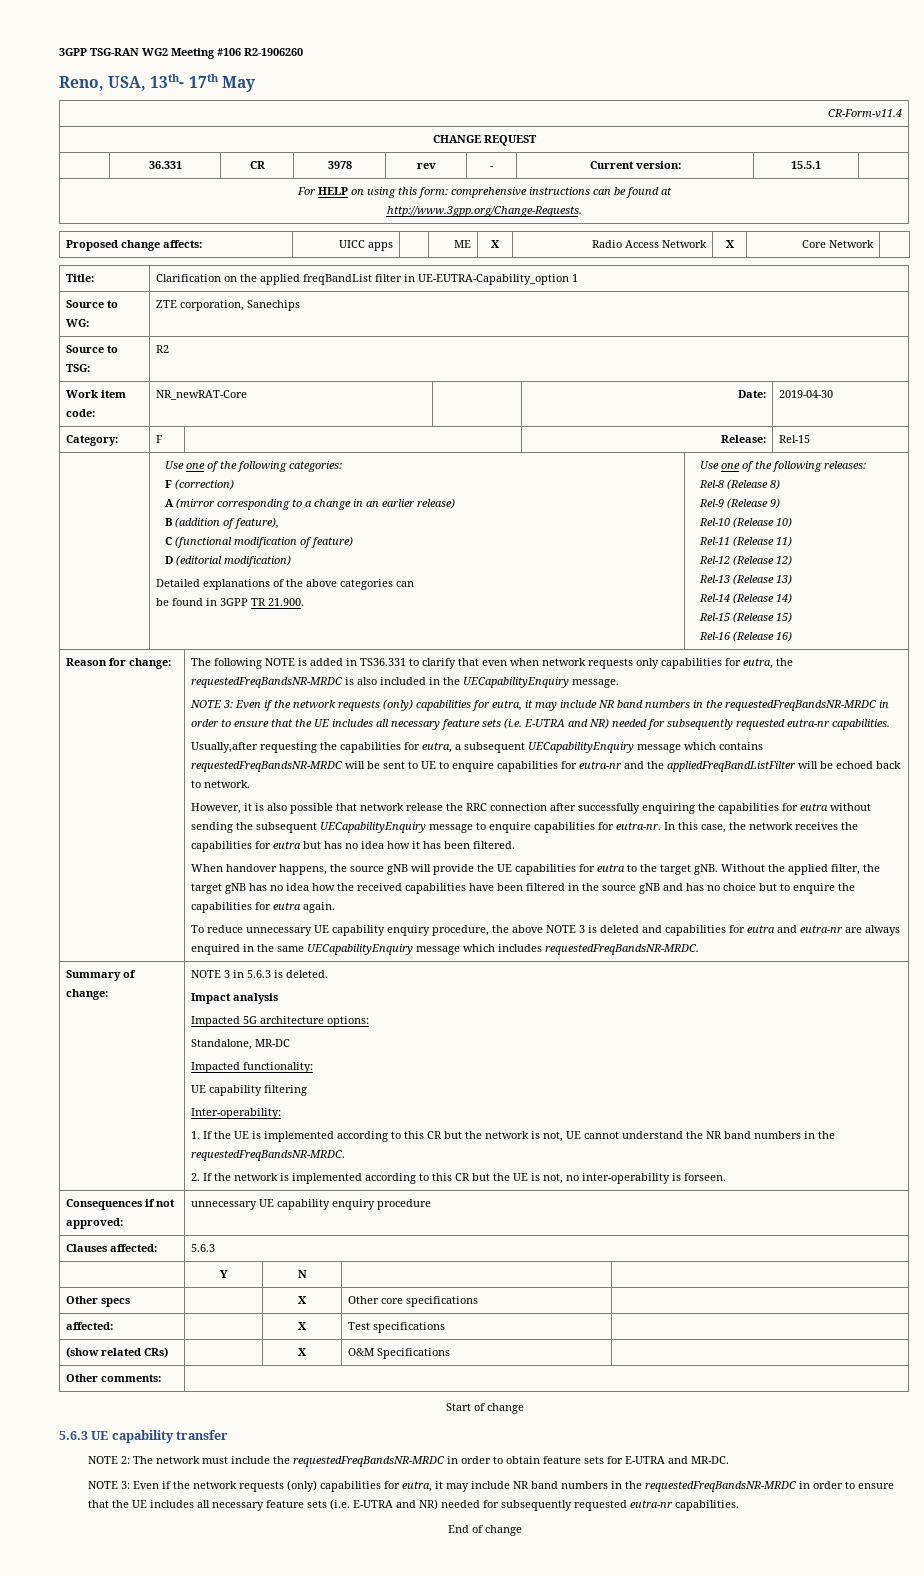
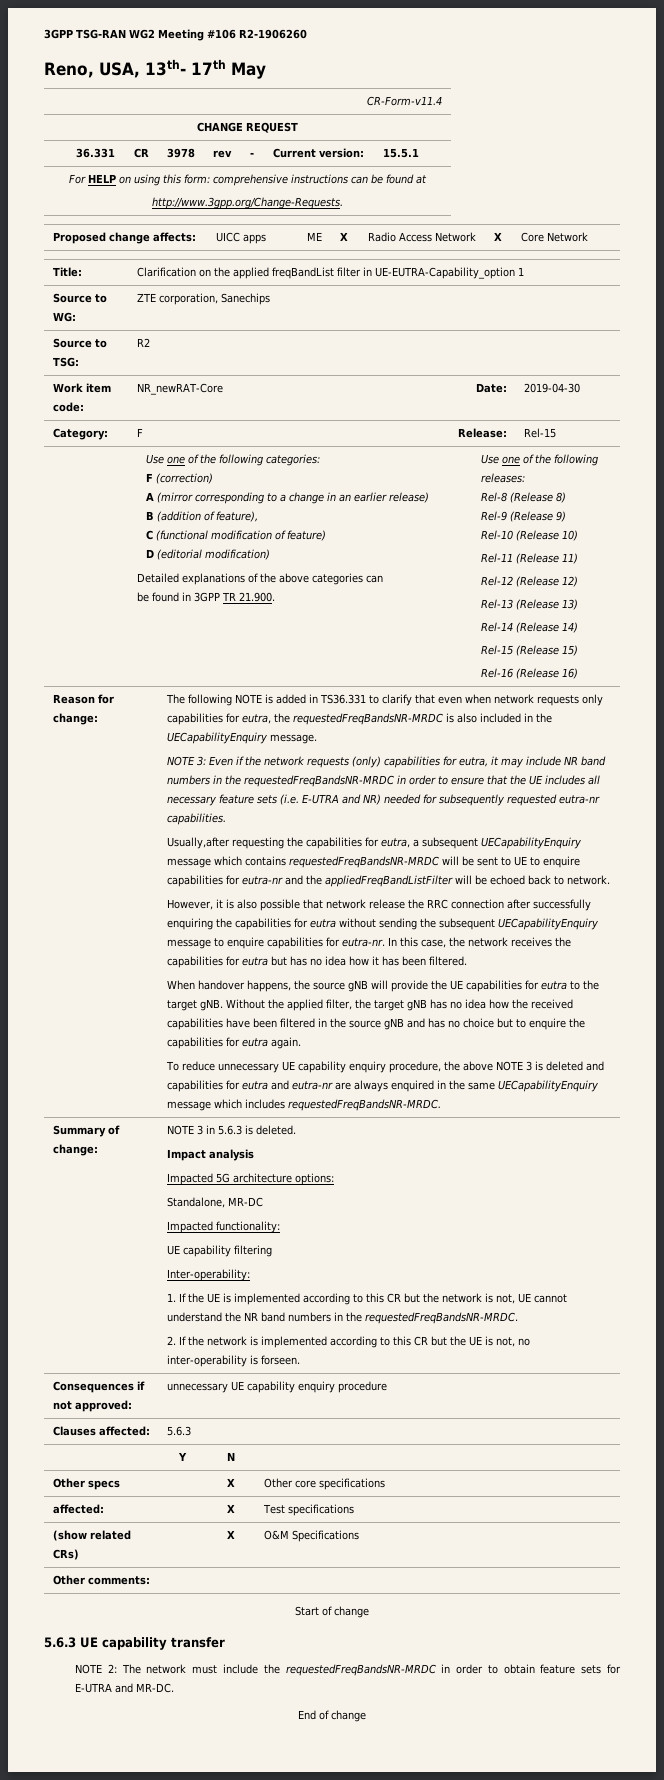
  NOTE 2: The network must include the requestedFreqBandsNR-MRDC in order to obtain feature sets for E-UTRA and MR-DC.
- NOTE 3: Even if the network requests (only) capabilities for eutra, it may include NR band numbers in the requestedFreqBandsNR-MRDC in order to ensure that the UE includes all necessary feature sets (i.e. E-UTRA and NR) needed for subsequently requested eutra-nr capabilities.

